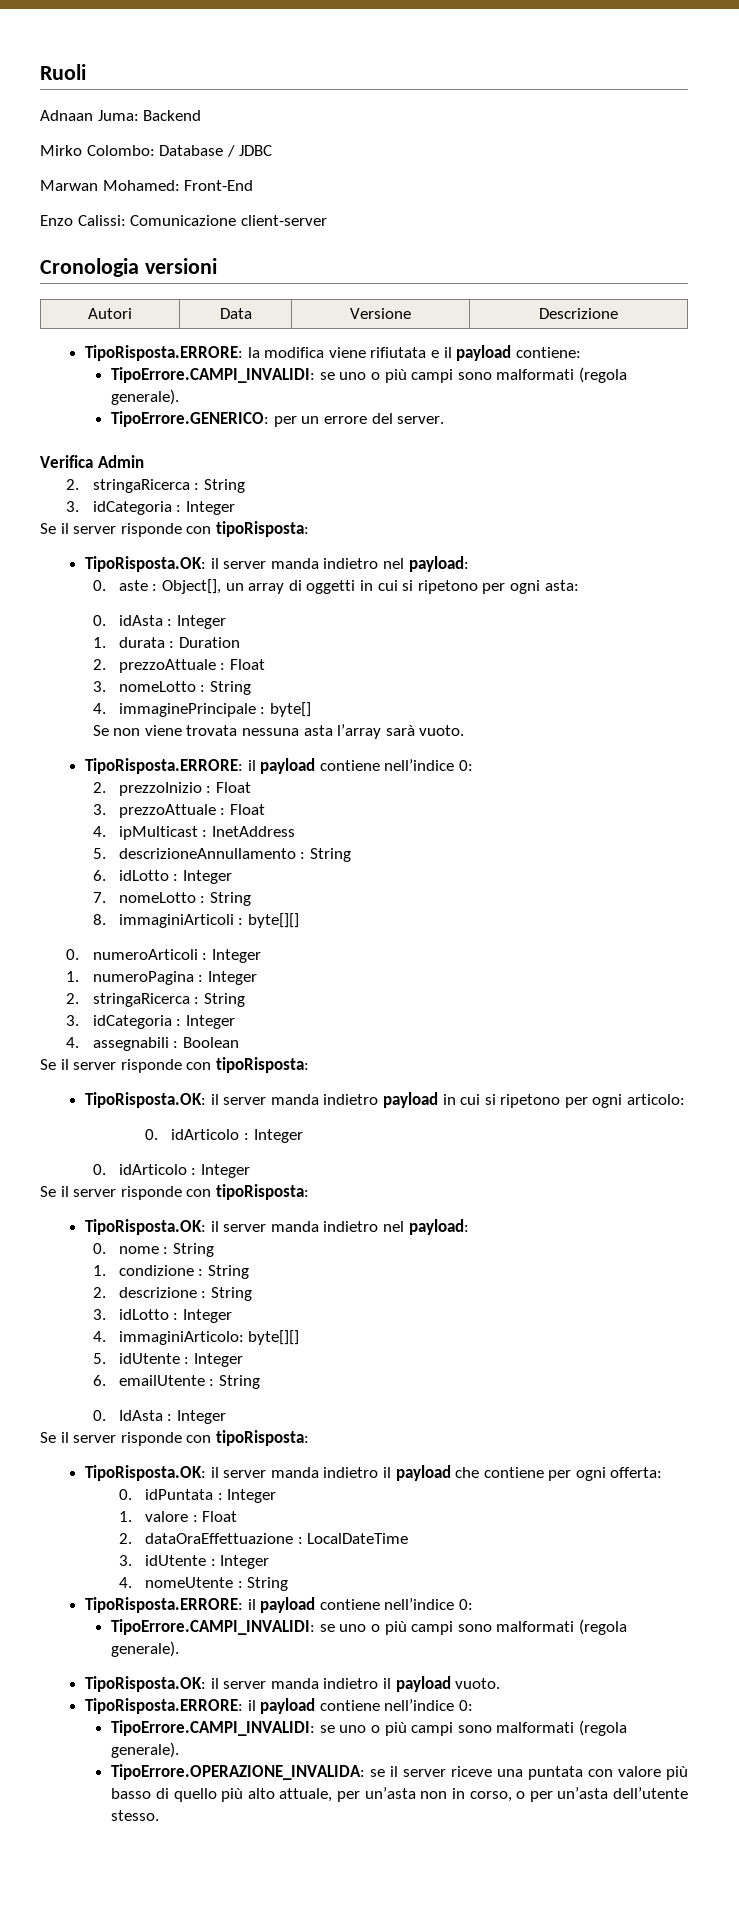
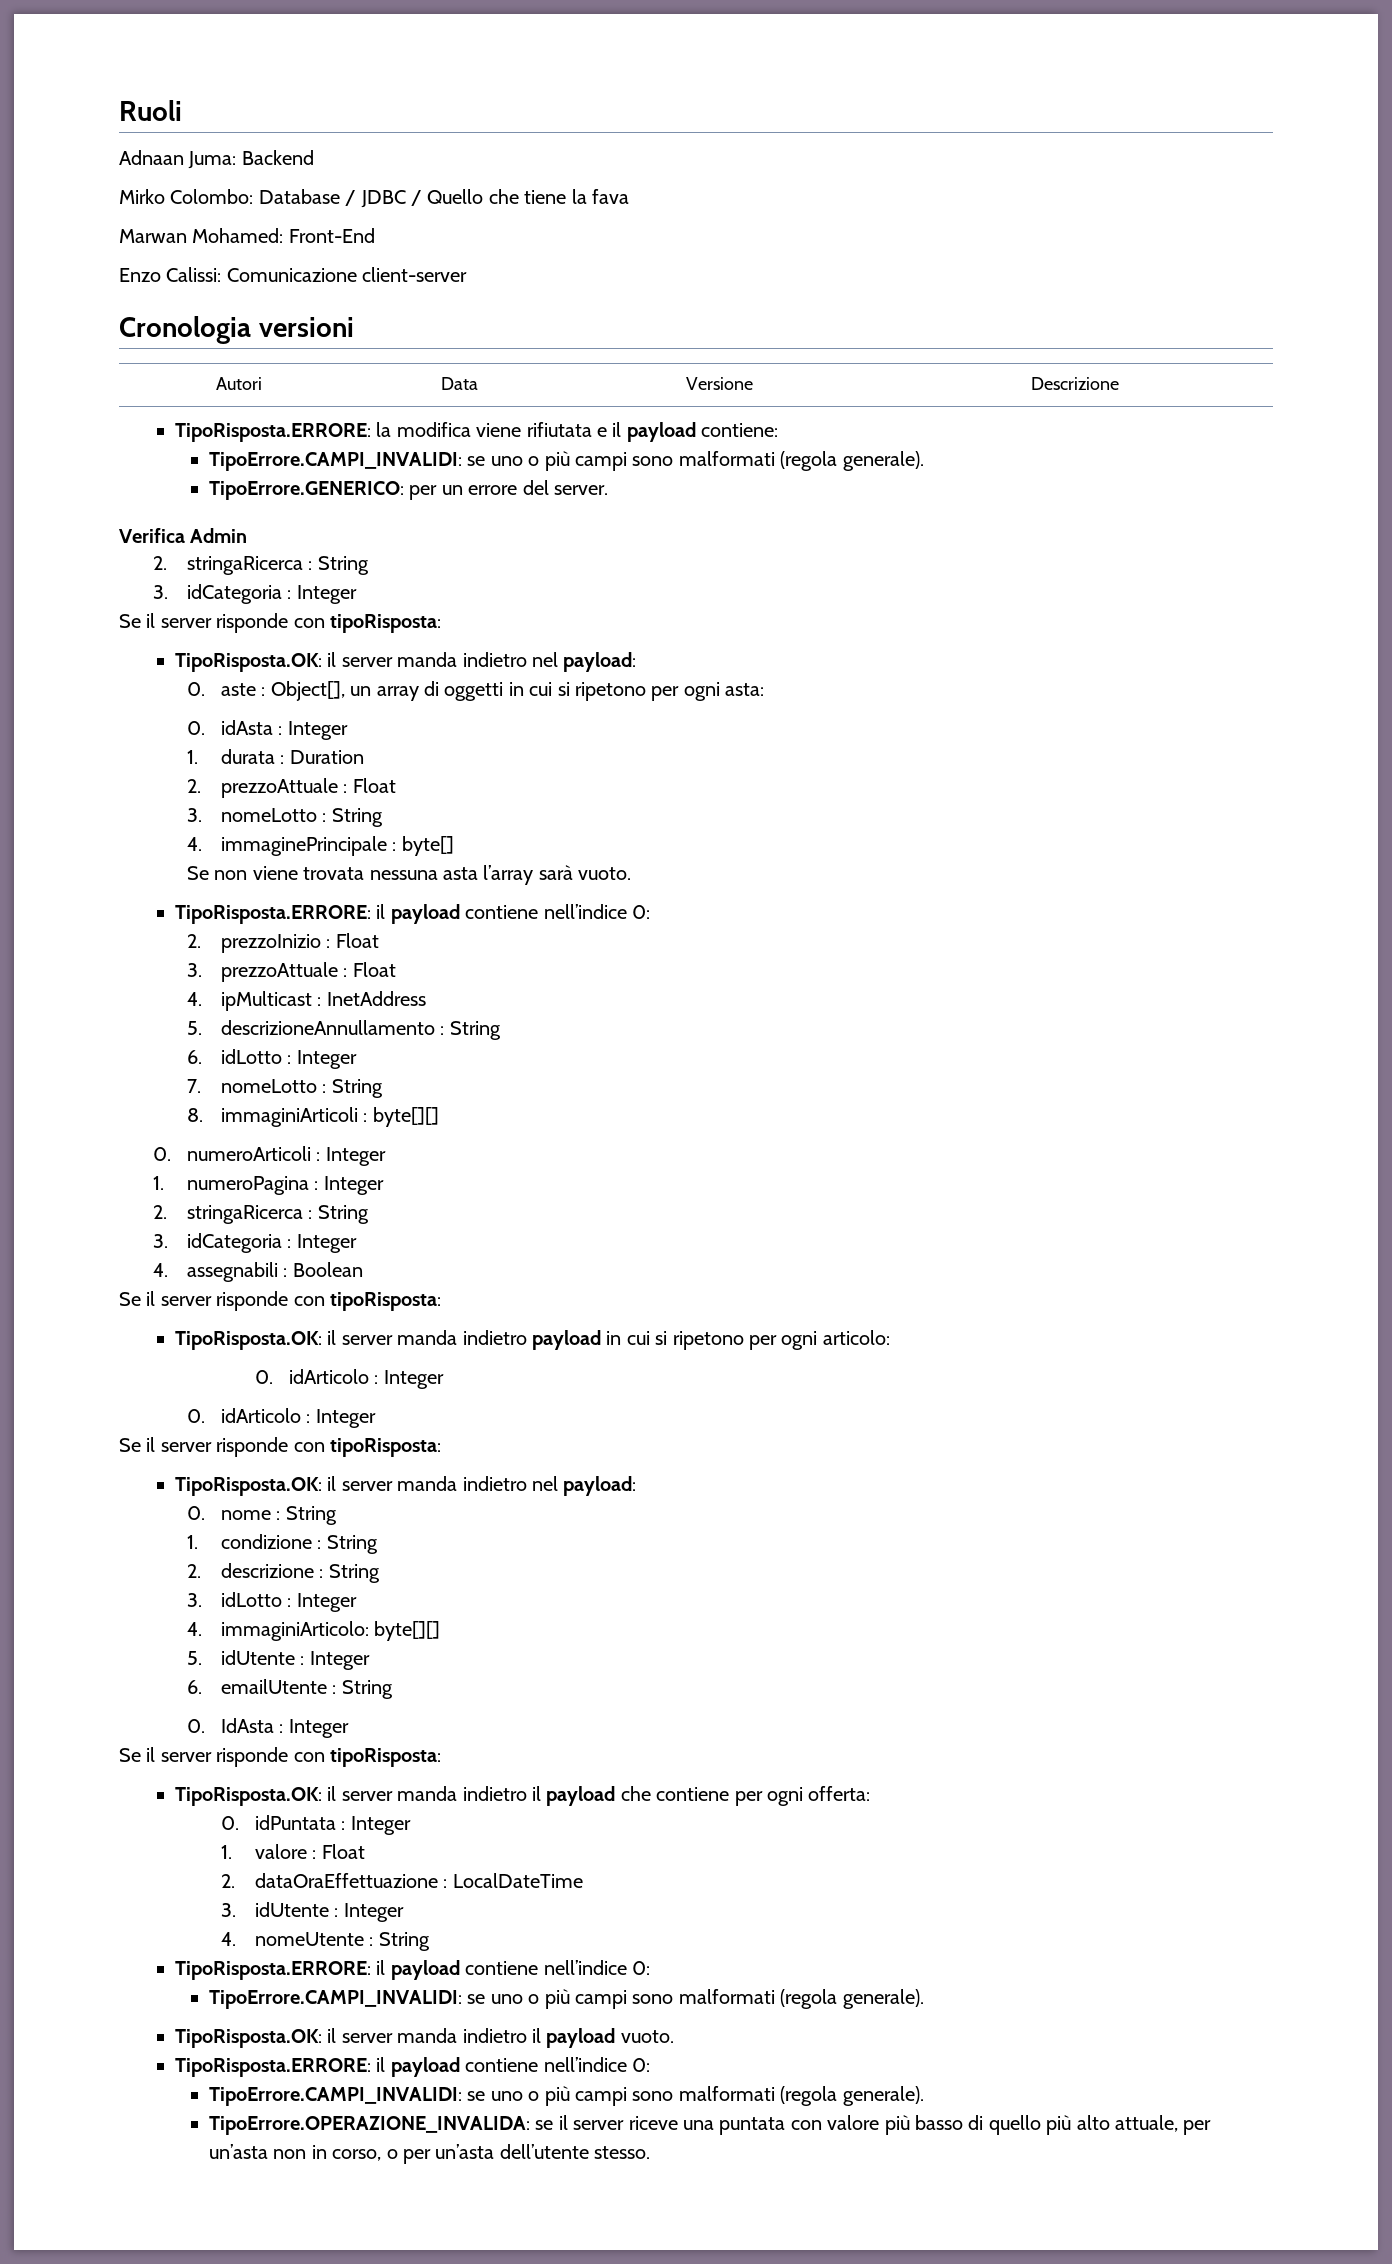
- Mirko Colombo: Database / JDBC
+ Mirko Colombo: Database / JDBC / Quello che tiene la fava

